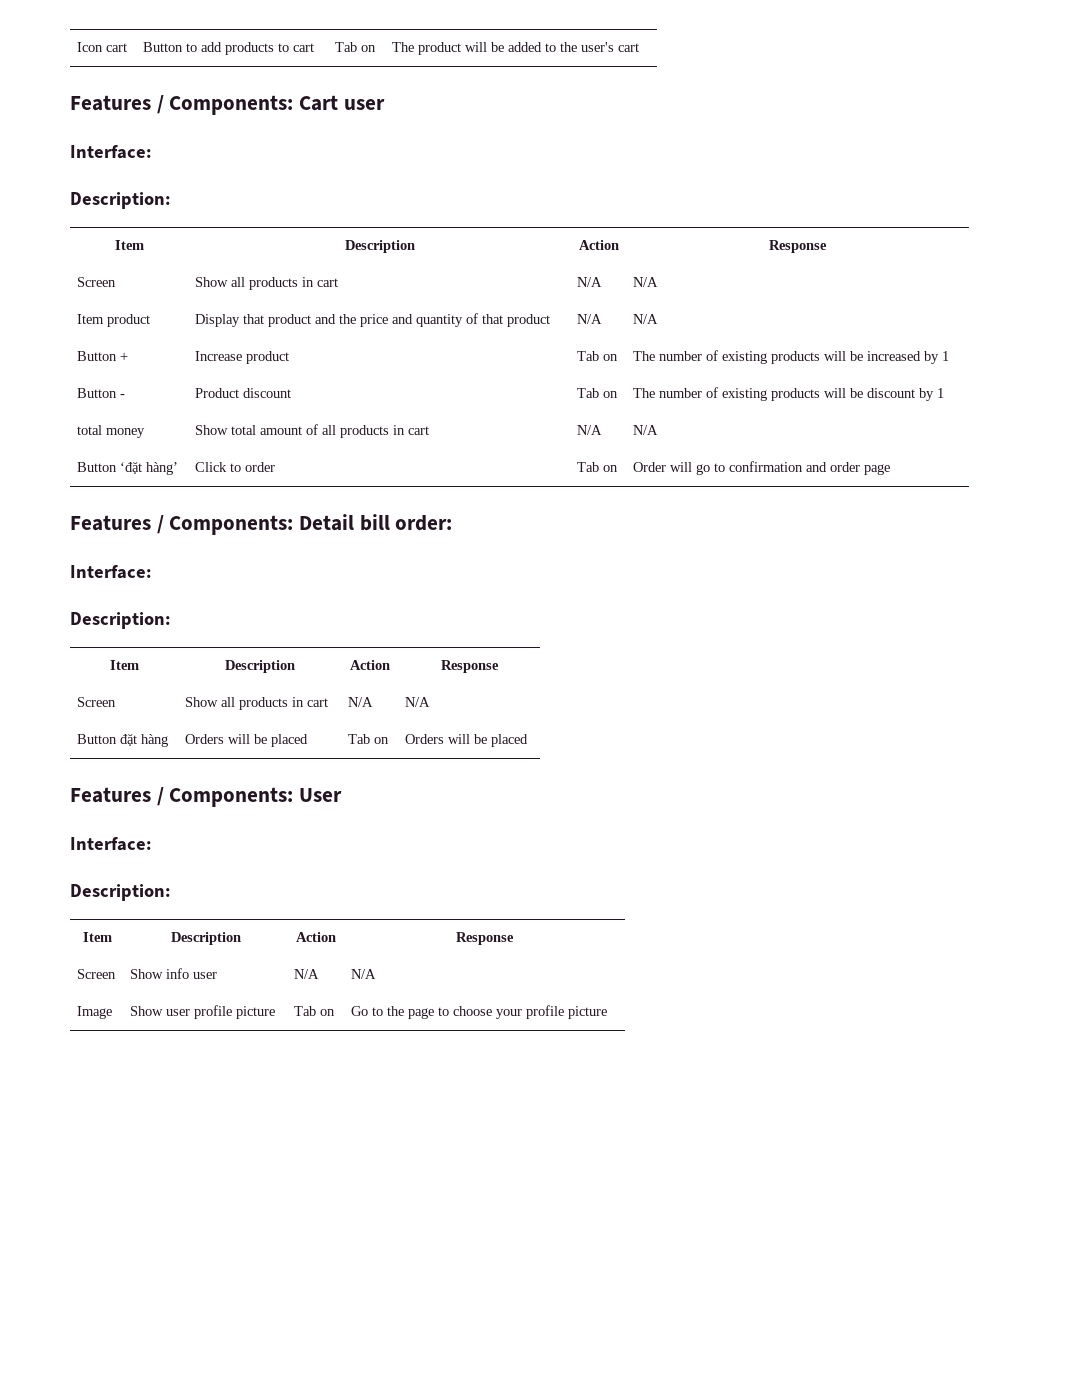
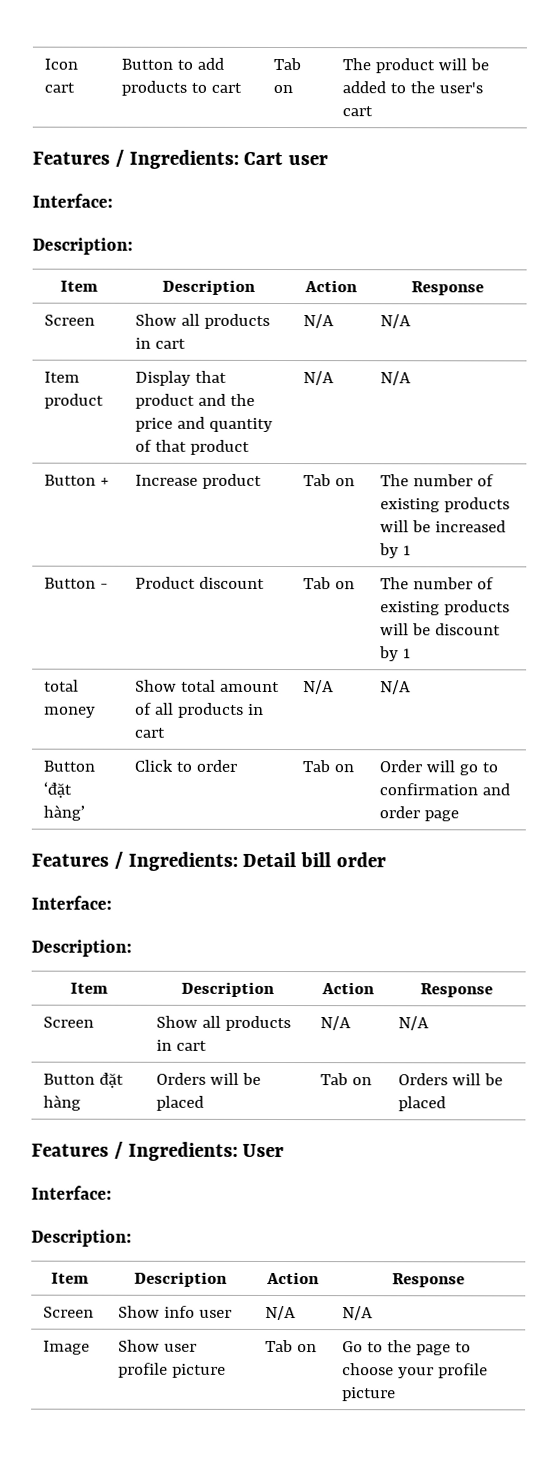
- Features / Components: Cart user
+ Features / Ingredients: Cart user
- Features / Components: Detail bill order:
+ Features / Ingredients: Detail bill order
- Features / Components: User
+ Features / Ingredients: User

